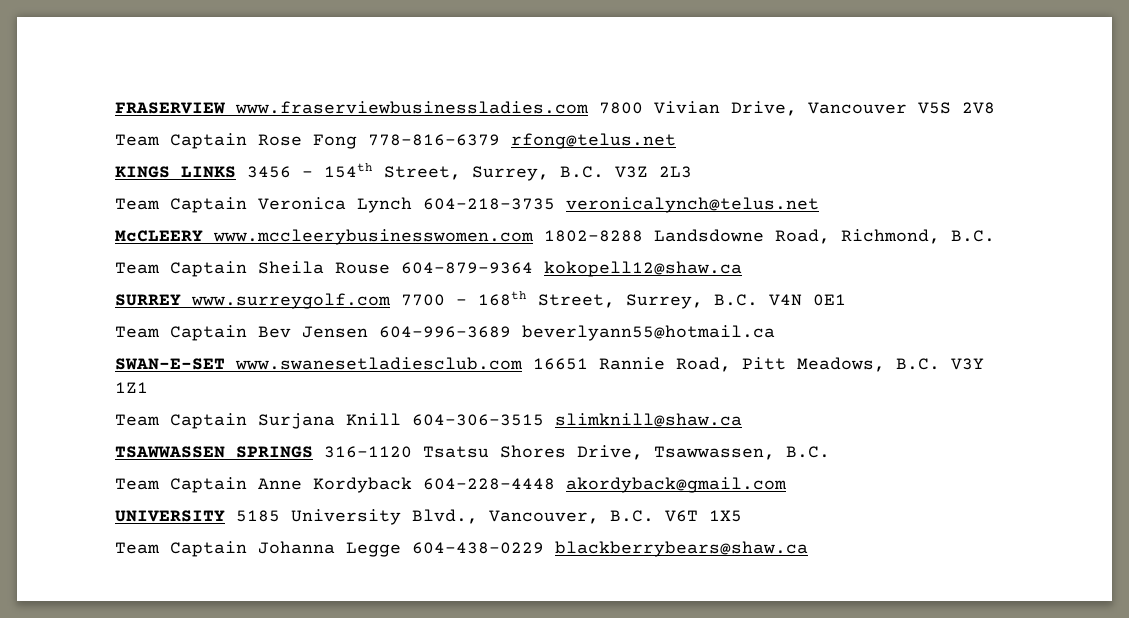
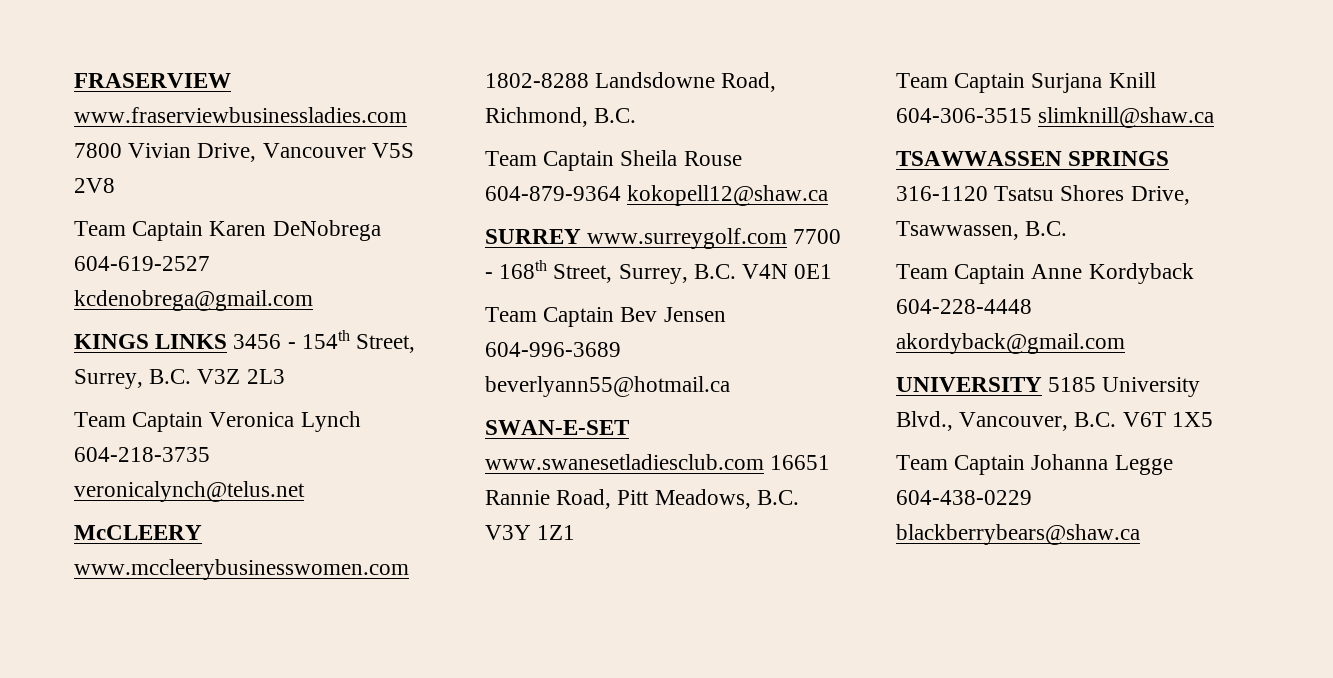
- Team Captain Rose Fong 778-816-6379 rfong@telus.net
+ Team Captain Karen DeNobrega 604-619-2527 kcdenobrega@gmail.com

